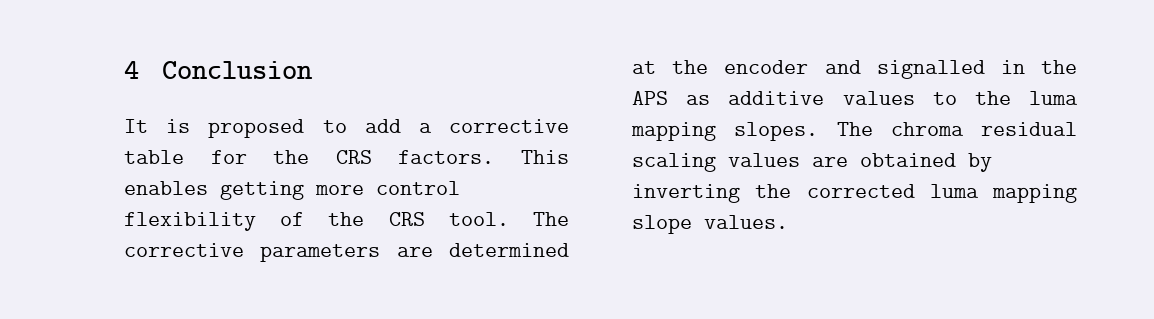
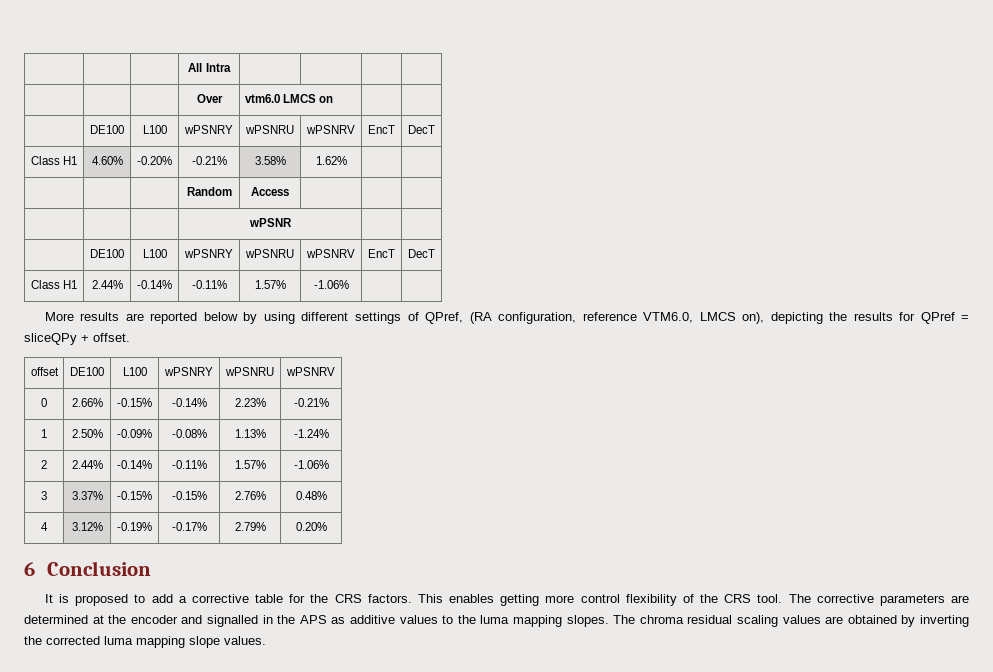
- 4 Conclusion
+ | | | All Intra | | | |
+ | | | Over | vtm6.0 LMCS on | |
+ | DE100 | L100 | wPSNRY | wPSNRU | wPSNRV | EncT | DecT
+ Class H1 | 4.60% | -0.20% | -0.21% | 3.58% | 1.62% | |
+ | | | Random | Access | | |
+ | | | wPSNR | |
+ | DE100 | L100 | wPSNRY | wPSNRU | wPSNRV | EncT | DecT
+ Class H1 | 2.44% | -0.14% | -0.11% | 1.57% | -1.06% | |
+ More results are reported below by using different settings of QPref, (RA configuration, reference VTM6.0, LMCS on), depicting the results for QPref = sliceQPy + offset.
+ offset | DE100 | L100 | wPSNRY | wPSNRU | wPSNRV
+ 0 | 2.66% | -0.15% | -0.14% | 2.23% | -0.21%
+ 1 | 2.50% | -0.09% | -0.08% | 1.13% | -1.24%
+ 2 | 2.44% | -0.14% | -0.11% | 1.57% | -1.06%
+ 3 | 3.37% | -0.15% | -0.15% | 2.76% | 0.48%
+ 4 | 3.12% | -0.19% | -0.17% | 2.79% | 0.20%
+ 6 Conclusion

